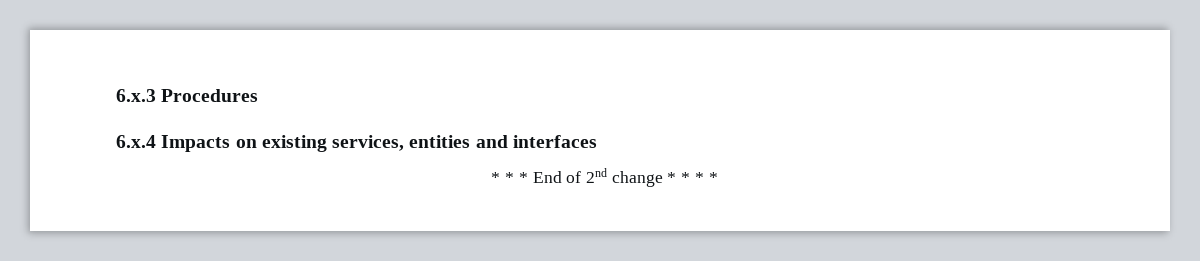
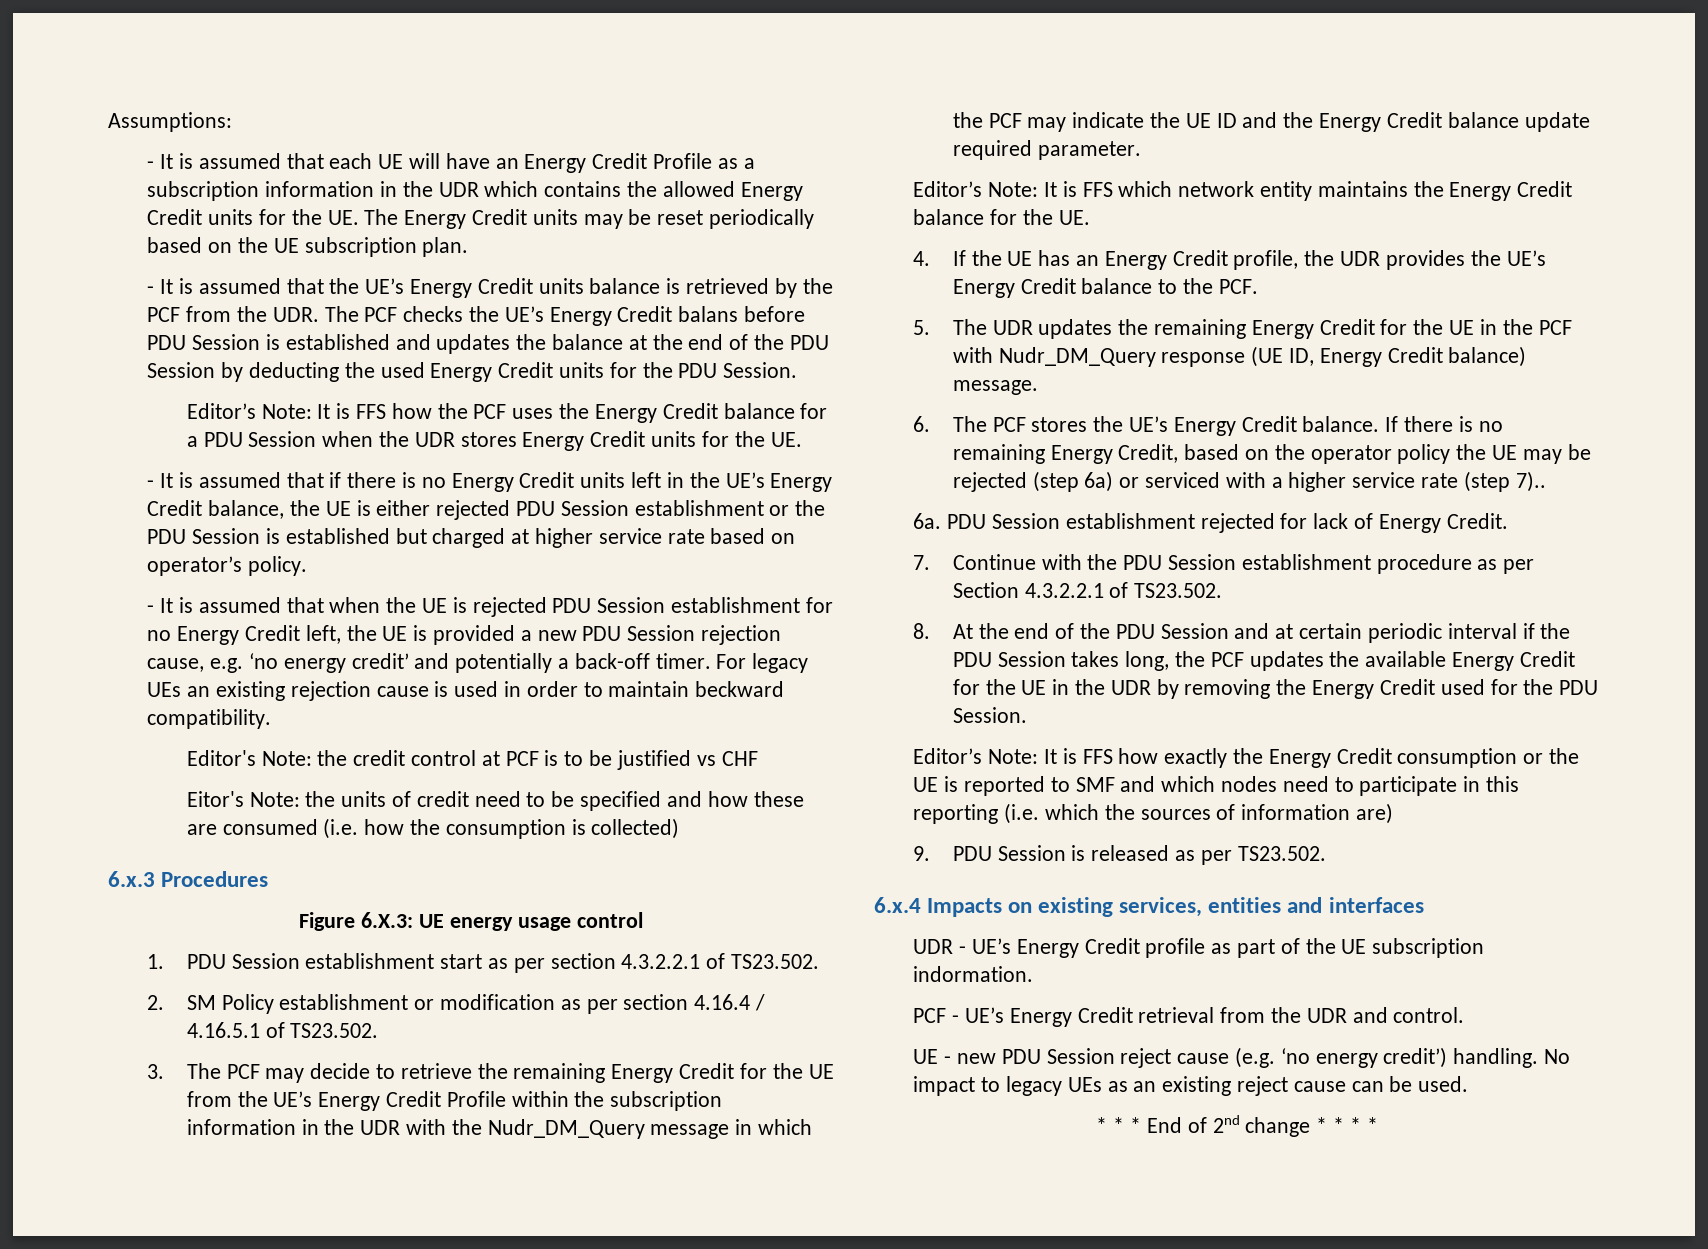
+ Assumptions:
+ - It is assumed that each UE will have an Energy Credit Profile as a subscription information in the UDR which contains the allowed Energy Credit units for the UE. The Energy Credit units may be reset periodically based on the UE subscription plan.
+ - It is assumed that the UE’s Energy Credit units balance is retrieved by the PCF from the UDR. The PCF checks the UE’s Energy Credit balans before PDU Session is established and updates the balance at the end of the PDU Session by deducting the used Energy Credit units for the PDU Session.
+ Editor’s Note: It is FFS how the PCF uses the Energy Credit balance for a PDU Session when the UDR stores Energy Credit units for the UE.
+ - It is assumed that if there is no Energy Credit units left in the UE’s Energy Credit balance, the UE is either rejected PDU Session establishment or the PDU Session is established but charged at higher service rate based on operator’s policy.
+ - It is assumed that when the UE is rejected PDU Session establishment for no Energy Credit left, the UE is provided a new PDU Session rejection cause, e.g. ‘no energy credit’ and potentially a back-off timer. For legacy UEs an existing rejection cause is used in order to maintain beckward compatibility.
+ Editor's Note: the credit control at PCF is to be justified vs CHF
+ Eitor's Note: the units of credit need to be specified and how these are consumed (i.e. how the consumption is collected)
  6.x.3 Procedures
+ Figure 6.X.3: UE energy usage control
+ 1. PDU Session establishment start as per section 4.3.2.2.1 of TS23.502.
+ 2. SM Policy establishment or modification as per section 4.16.4 / 4.16.5.1 of TS23.502.
+ 3. The PCF may decide to retrieve the remaining Energy Credit for the UE from the UE’s Energy Credit Profile within the subscription information in the UDR with the Nudr_DM_Query message in which the PCF may indicate the UE ID and the Energy Credit balance update required parameter.
+ Editor’s Note: It is FFS which network entity maintains the Energy Credit balance for the UE.
+ 4. If the UE has an Energy Credit profile, the UDR provides the UE’s Energy Credit balance to the PCF.
+ 5. The UDR updates the remaining Energy Credit for the UE in the PCF with Nudr_DM_Query response (UE ID, Energy Credit balance) message.
+ 6. The PCF stores the UE’s Energy Credit balance. If there is no remaining Energy Credit, based on the operator policy the UE may be rejected (step 6a) or serviced with a higher service rate (step 7)..
+ 6a. PDU Session establishment rejected for lack of Energy Credit.
+ 7. Continue with the PDU Session establishment procedure as per Section 4.3.2.2.1 of TS23.502.
+ 8. At the end of the PDU Session and at certain periodic interval if the PDU Session takes long, the PCF updates the available Energy Credit for the UE in the UDR by removing the Energy Credit used for the PDU Session.
+ Editor’s Note: It is FFS how exactly the Energy Credit consumption or the UE is reported to SMF and which nodes need to participate in this reporting (i.e. which the sources of information are)
+ 9. PDU Session is released as per TS23.502.
+ UDR - UE’s Energy Credit profile as part of the UE subscription indormation.
+ PCF - UE’s Energy Credit retrieval from the UDR and control.
+ UE - new PDU Session reject cause (e.g. ‘no energy credit’) handling. No impact to legacy UEs as an existing reject cause can be used.

